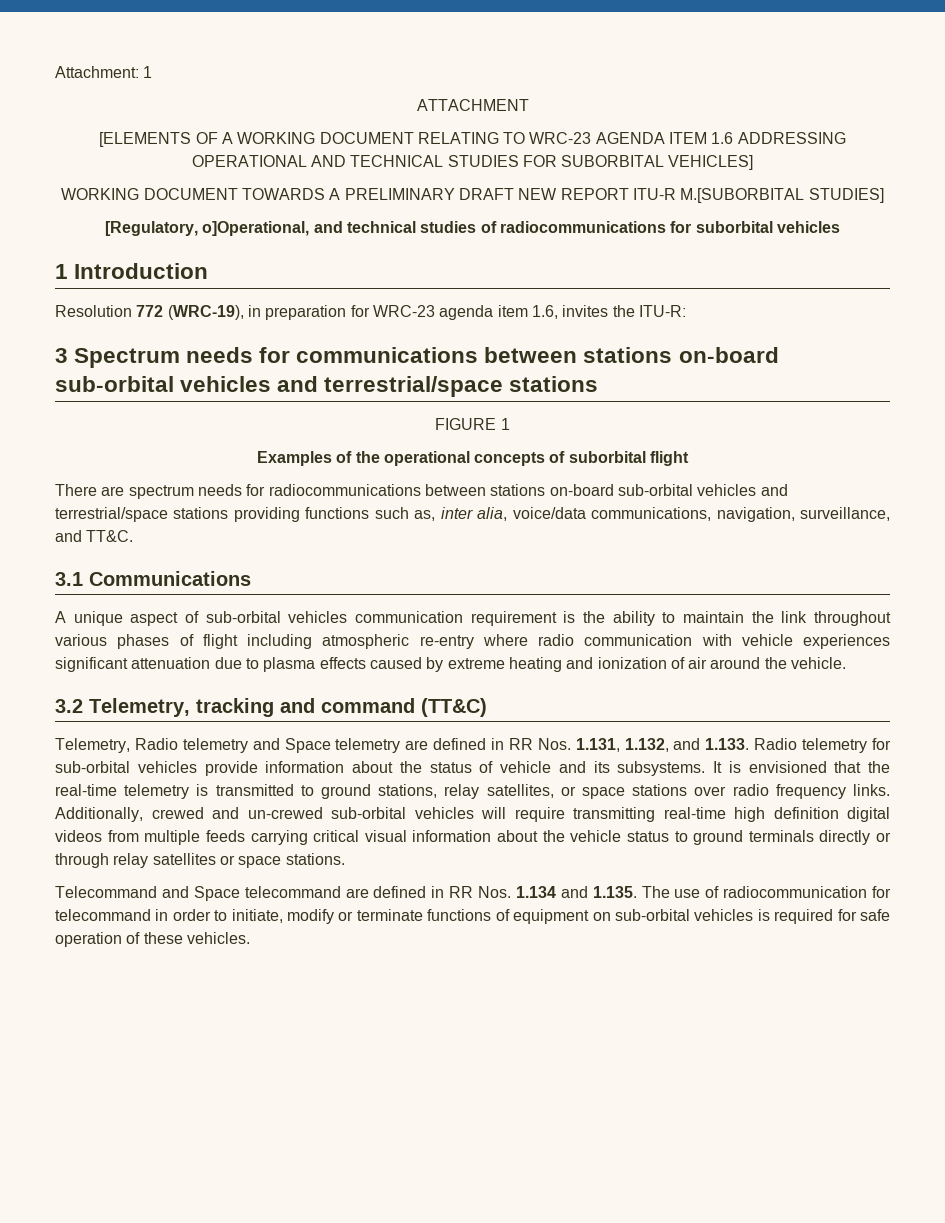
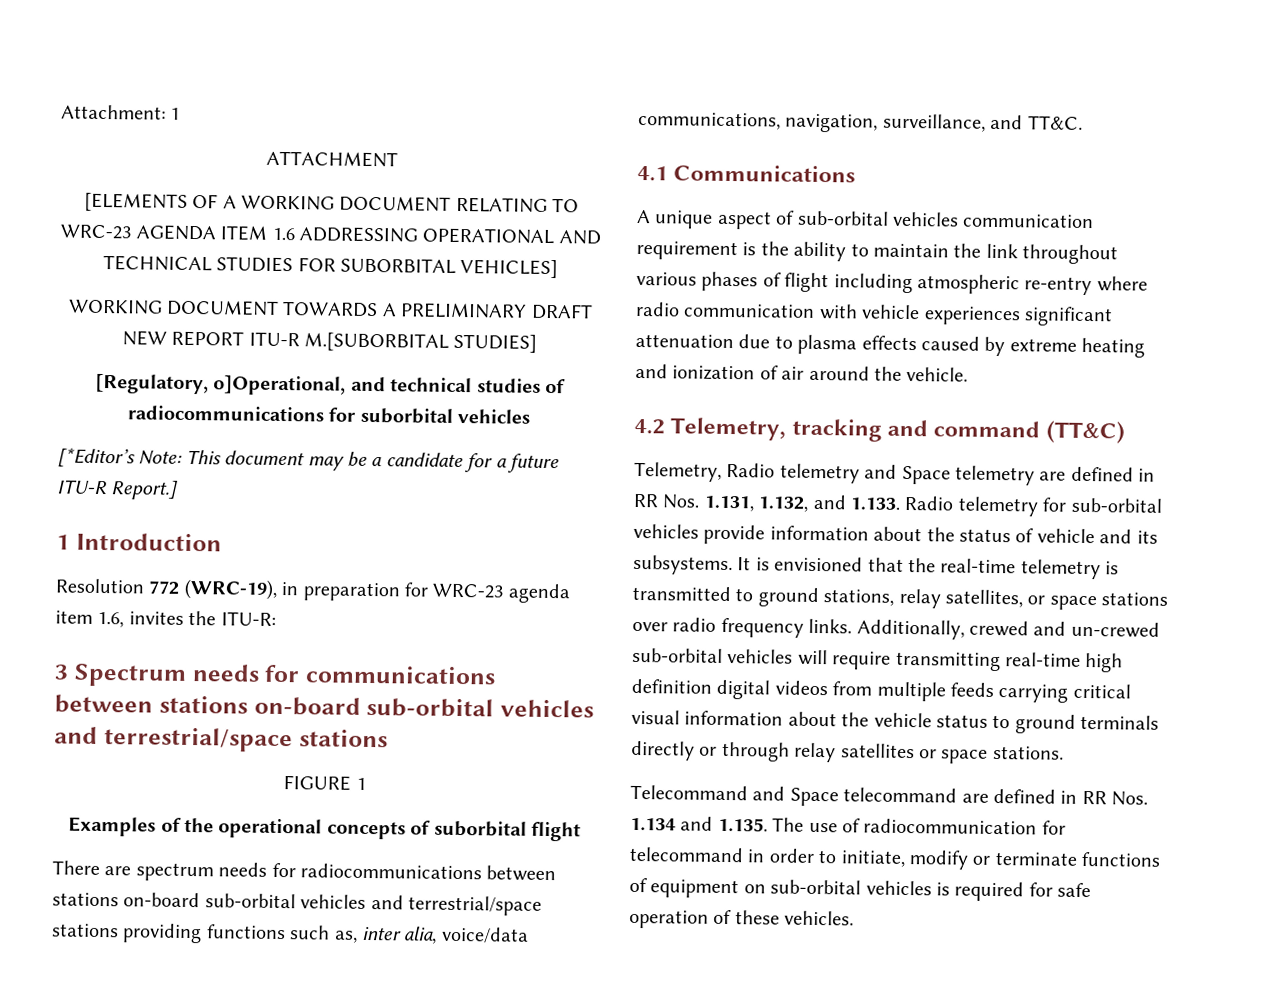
+ [*Editor’s Note: This document may be a candidate for a future ITU-R Report.]
- 3.1 Communications
+ 4.1 Communications
- 3.2 Telemetry, tracking and command (TT&C)
+ 4.2 Telemetry, tracking and command (TT&C)

